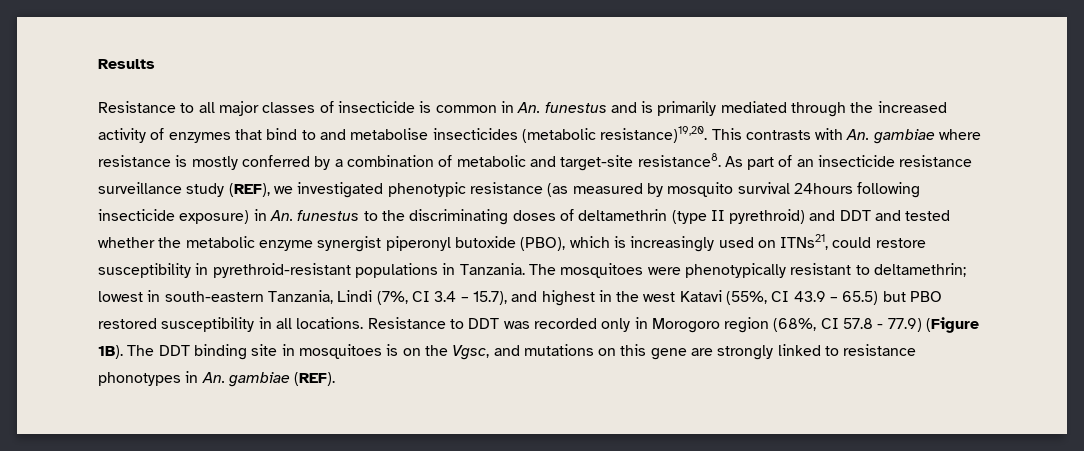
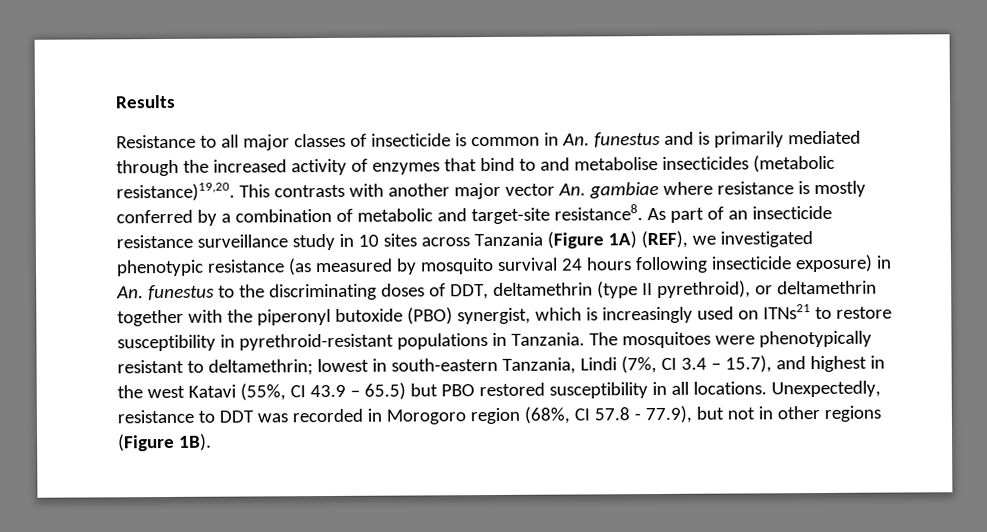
- This contrasts with An. gambiae where resistance is mostly conferred by a combination of metabolic and target-site resistance8.
+ This contrasts with another major vector An. gambiae where resistance is mostly conferred by a combination of metabolic and target-site resistance8.
- As part of an insecticide resistance surveillance study (REF), we investigated phenotypic resistance (as measured by mosquito survival 24hours following insecticide exposure) in An. funestus to the discriminating doses of deltamethrin (type II pyrethroid) and DDT and tested whether the metabolic enzyme synergist piperonyl butoxide (PBO), which is increasingly used on ITNs21, could restore susceptibility in pyrethroid-resistant populations in Tanzania.
+ As part of an insecticide resistance surveillance study in 10 sites across Tanzania (Figure 1A) (REF), we investigated phenotypic resistance (as measured by mosquito survival 24 hours following insecticide exposure) in An. funestus to the discriminating doses of DDT, deltamethrin (type II pyrethroid), or deltamethrin together with the piperonyl butoxide (PBO) synergist, which is increasingly used on ITNs21 to restore susceptibility in pyrethroid-resistant populations in Tanzania.
- Resistance to DDT was recorded only in Morogoro region (68%, CI 57.8 - 77.9) (Figure 1B). The DDT binding site in mosquitoes is on the Vgsc, and mutations on this gene are strongly linked to resistance phonotypes in An. gambiae (REF).
+ Unexpectedly, resistance to DDT was recorded in Morogoro region (68%, CI 57.8 - 77.9), but not in other regions (Figure 1B).

